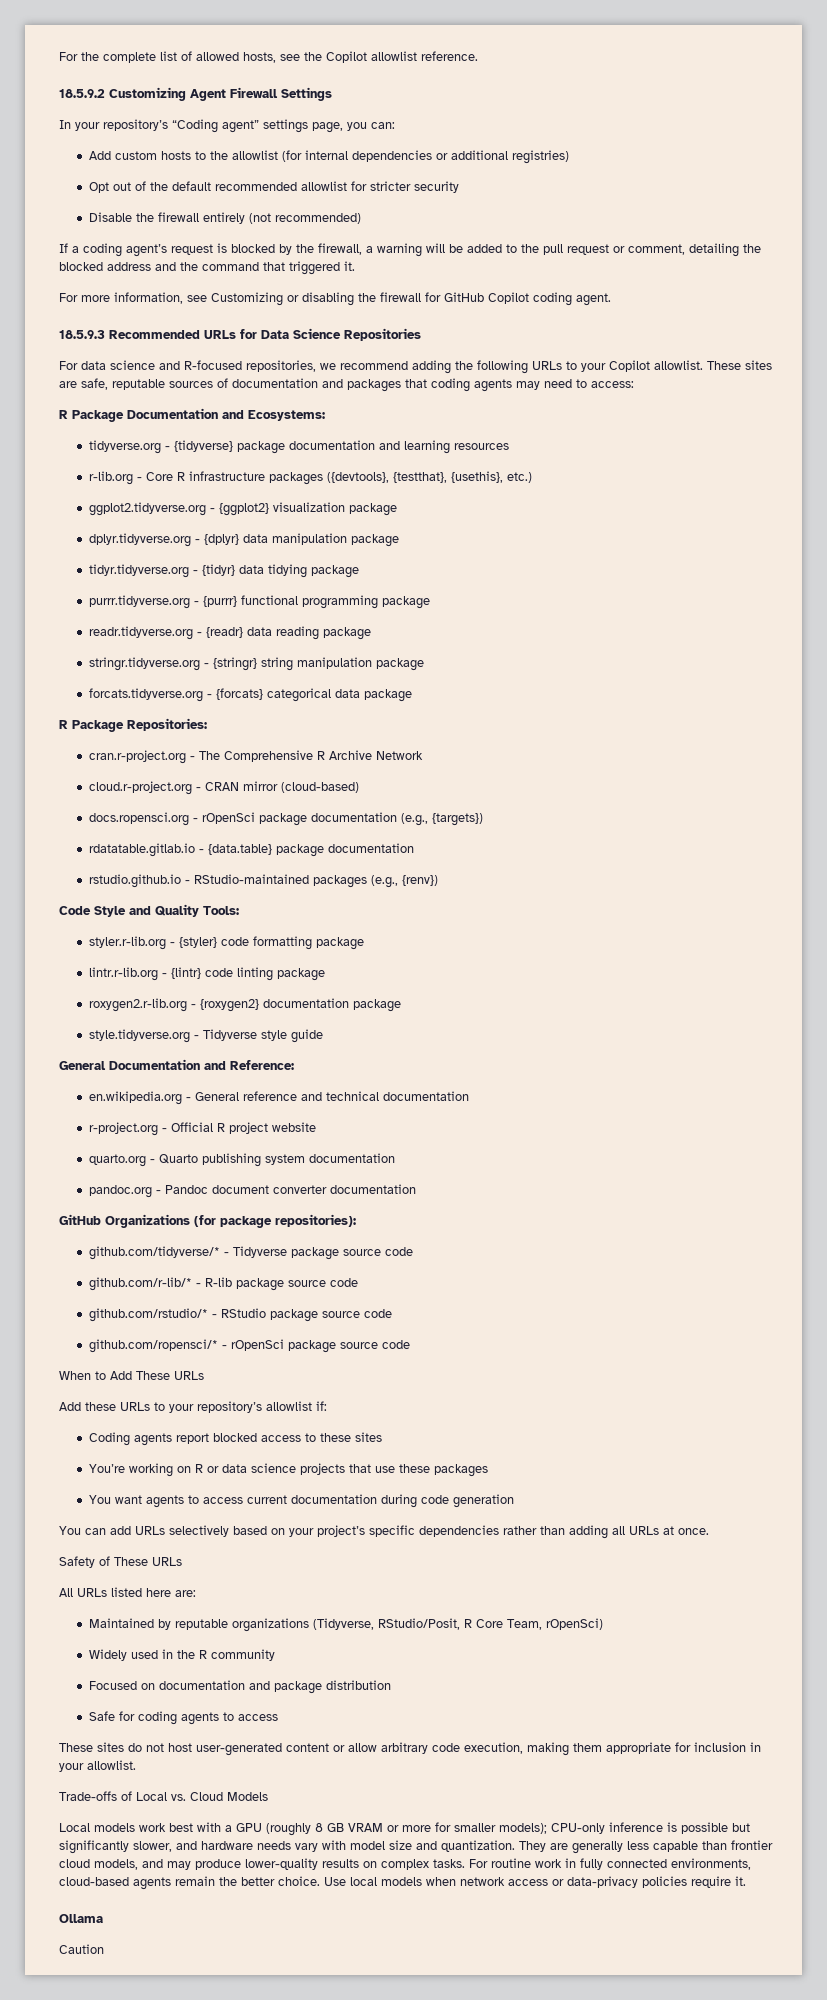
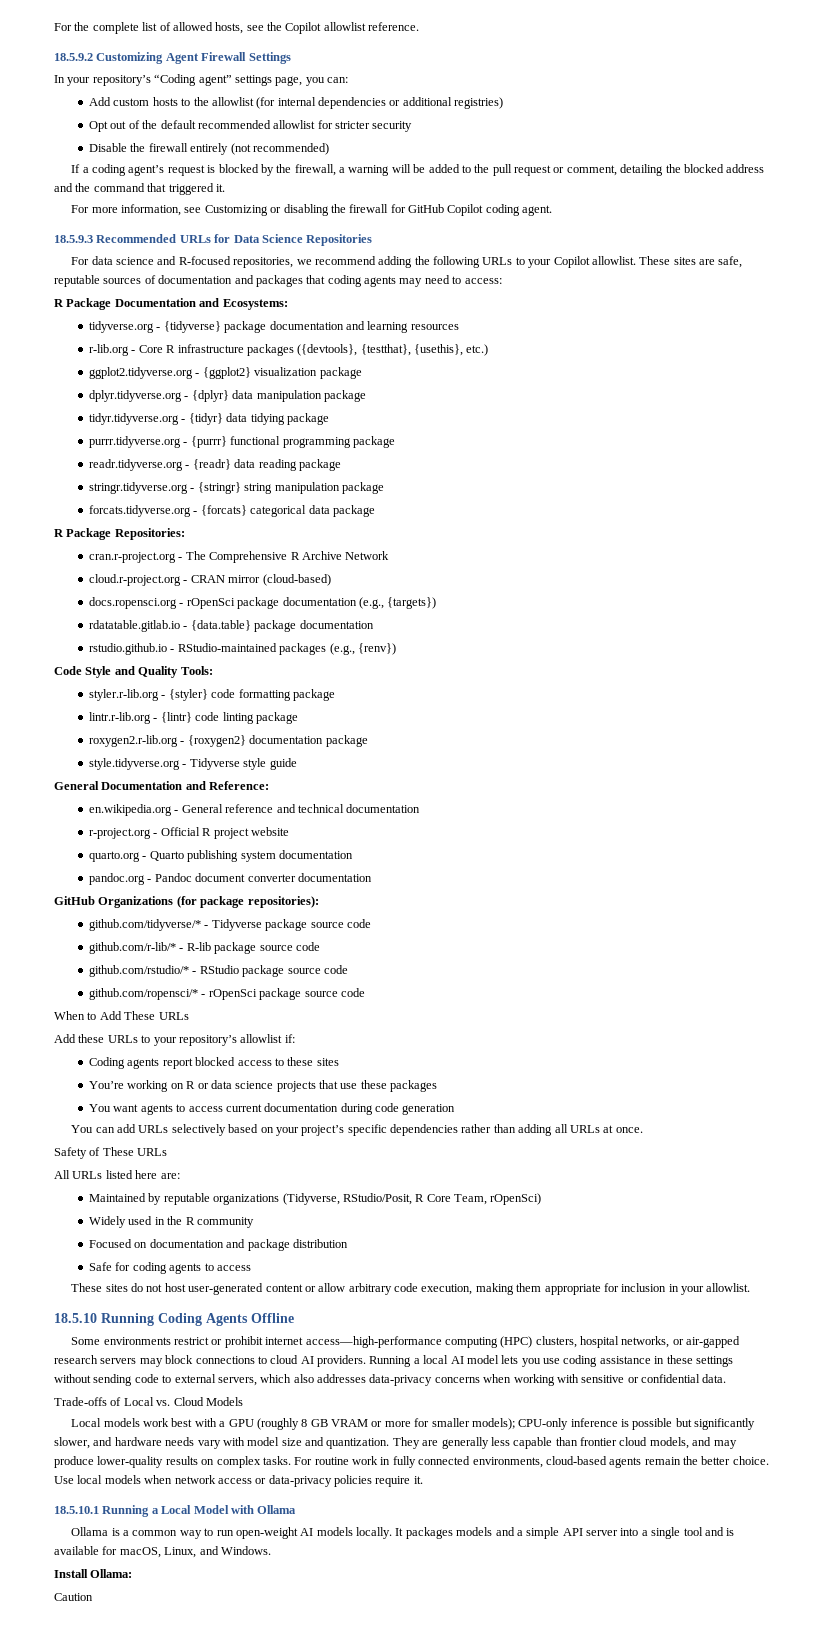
+ 18.5.10 Running Coding Agents Offline
+ Some environments restrict or prohibit internet access—high-performance computing (HPC) clusters, hospital networks, or air-gapped research servers may block connections to cloud AI providers. Running a local AI model lets you use coding assistance in these settings without sending code to external servers, which also addresses data-privacy concerns when working with sensitive or confidential data.
- Ollama
+ 18.5.10.1 Running a Local Model with Ollama
+ Ollama is a common way to run open-weight AI models locally. It packages models and a simple API server into a single tool and is available for macOS, Linux, and Windows.
+ Install Ollama:

